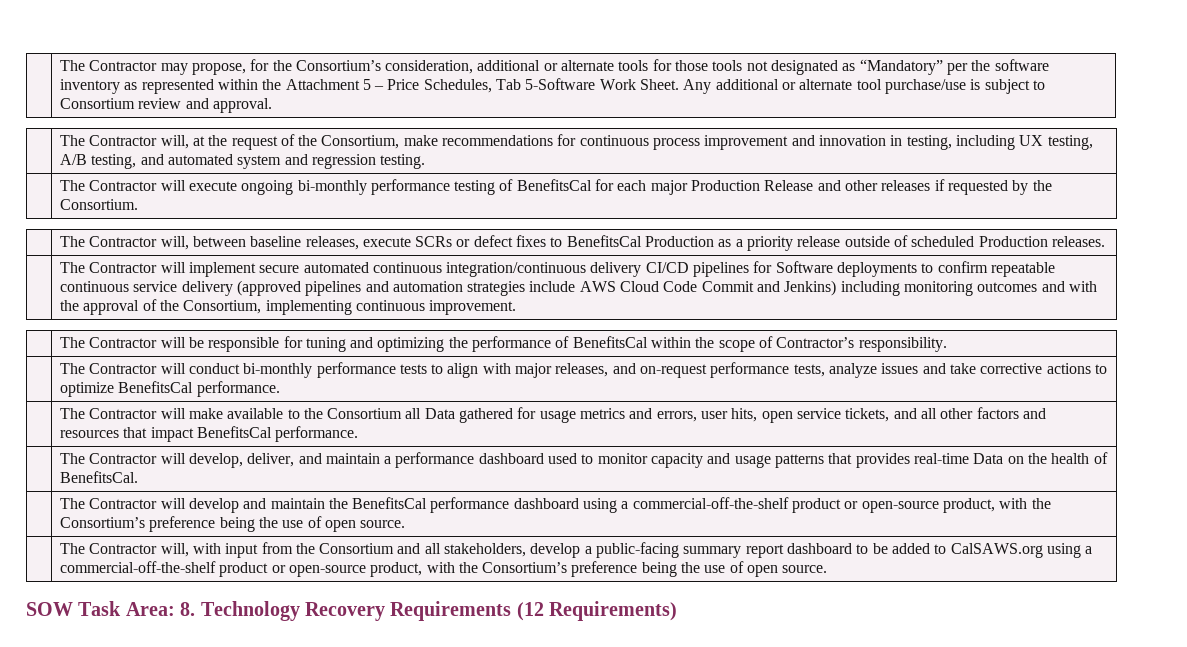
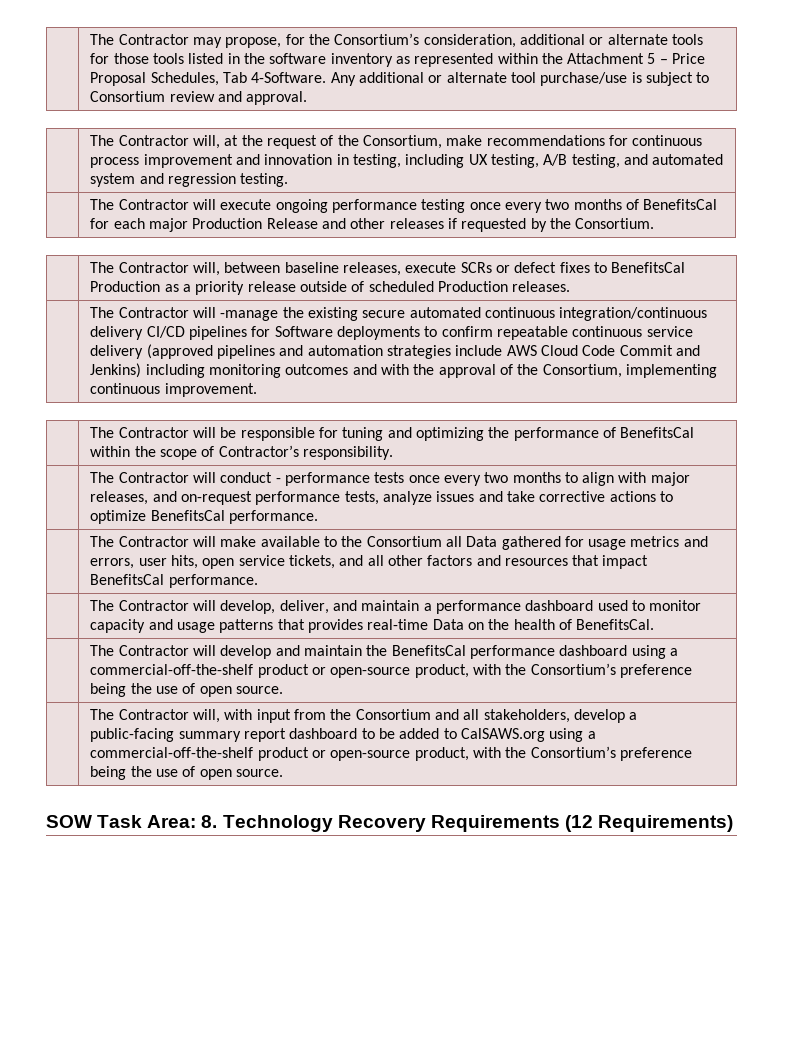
- The Contractor may propose, for the Consortium’s consideration, additional or alternate tools for those tools not designated as “Mandatory” per the software inventory as represented within the Attachment 5 – Price Schedules, Tab 5-Software Work Sheet.
+ The Contractor may propose, for the Consortium’s consideration, additional or alternate tools for those tools listed in the software inventory as represented within the Attachment 5 – Price Proposal Schedules, Tab 4-Software.
- | The Contractor will execute ongoing bi-monthly performance testing of BenefitsCal for each major Production Release and other releases if requested by the Consortium.
+ | The Contractor will execute ongoing performance testing once every two months of BenefitsCal for each major Production Release and other releases if requested by the Consortium.
- The Contractor will implement secure automated continuous integration/continuous delivery CI/CD pipelines for Software deployments to confirm repeatable continuous service delivery (approved pipelines and automation strategies include AWS Cloud Code Commit and Jenkins) including monitoring outcomes and with the approval of the Consortium, implementing continuous improvement.
+ The Contractor will -manage the existing secure automated continuous integration/continuous delivery CI/CD pipelines for Software deployments to confirm repeatable continuous service delivery (approved pipelines and automation strategies include AWS Cloud Code Commit and Jenkins) including monitoring outcomes and with the approval of the Consortium, implementing continuous improvement.
- | The Contractor will conduct bi-monthly performance tests to align with major releases, and on-request performance tests, analyze issues and take corrective actions to optimize BenefitsCal performance.
+ | The Contractor will conduct - performance tests once every two months to align with major releases, and on-request performance tests, analyze issues and take corrective actions to optimize BenefitsCal performance.

